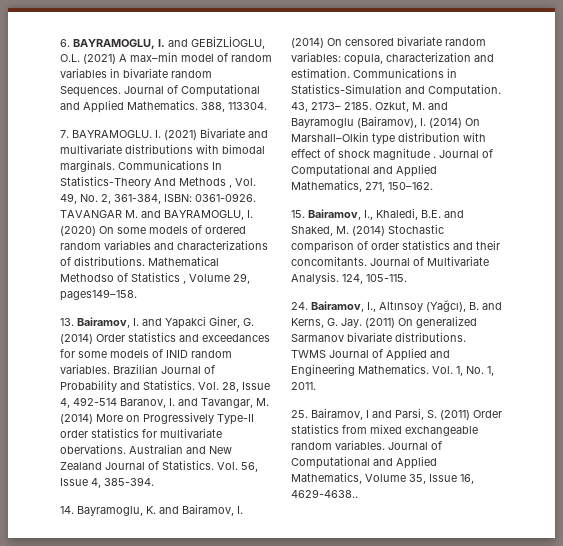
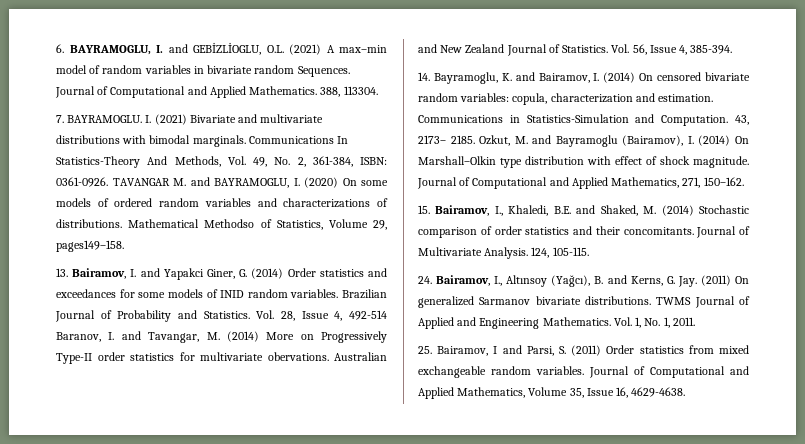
- Communications In Statistics-Theory And Methods , Vol. 49, No. 2, 361-384, ISBN: 0361-0926.
+ Communications In Statistics-Theory And Methods, Vol. 49, No. 2, 361-384, ISBN: 0361-0926.
- Mathematical Methodso of Statistics , Volume 29, pages149–158.
+ Mathematical Methodso of Statistics, Volume 29, pages149–158.
- Ozkut, M. and Bayramoglu (Bairamov), I. (2014) On Marshall–Olkin type distribution with effect of shock magnitude .
+ Ozkut, M. and Bayramoglu (Bairamov), I. (2014) On Marshall–Olkin type distribution with effect of shock magnitude.
- Journal of Computational and Applied Mathematics, Volume 35, Issue 16, 4629-4638..
+ Journal of Computational and Applied Mathematics, Volume 35, Issue 16, 4629-4638.

